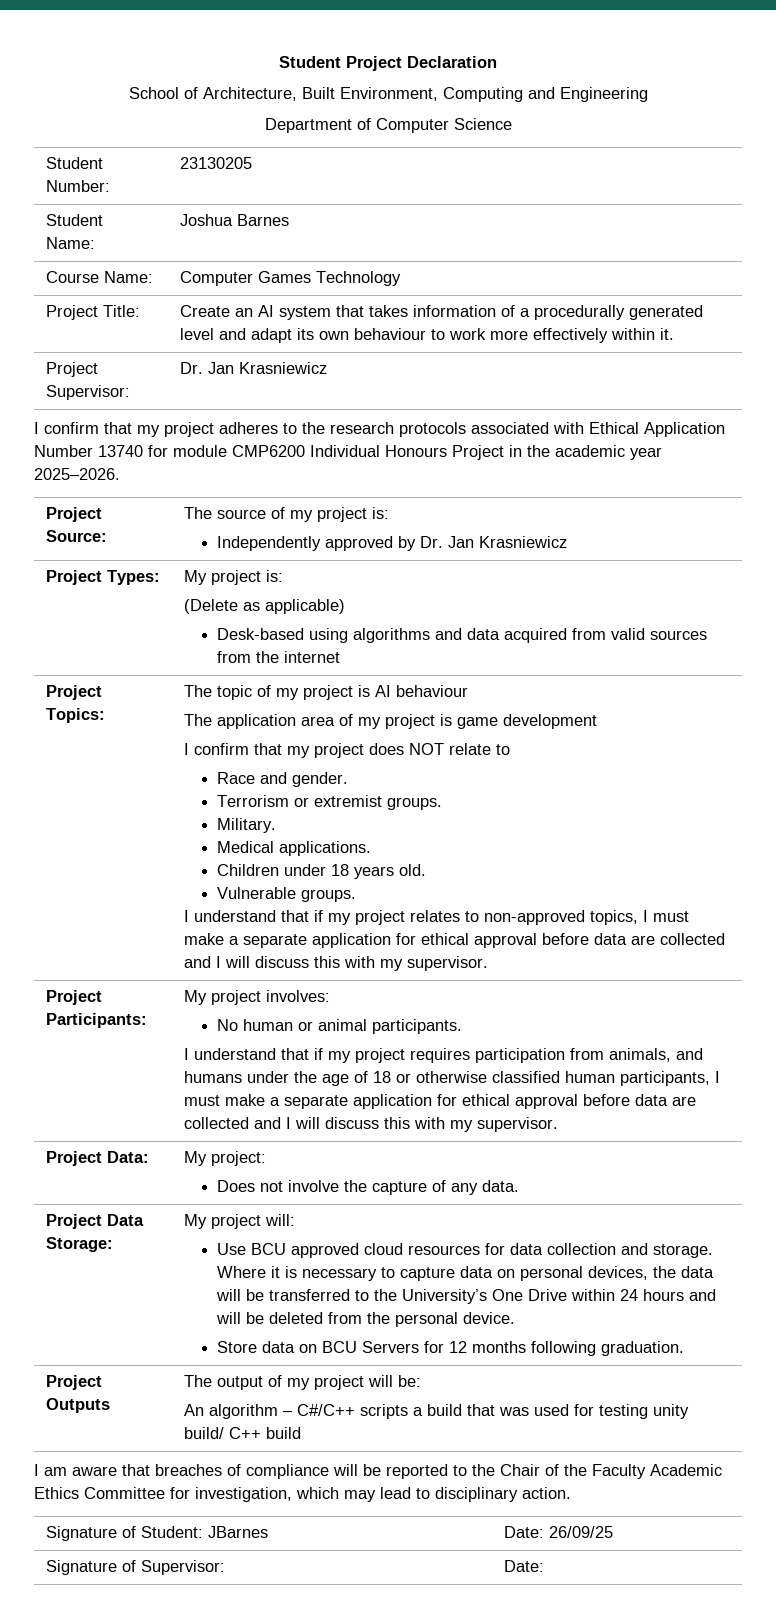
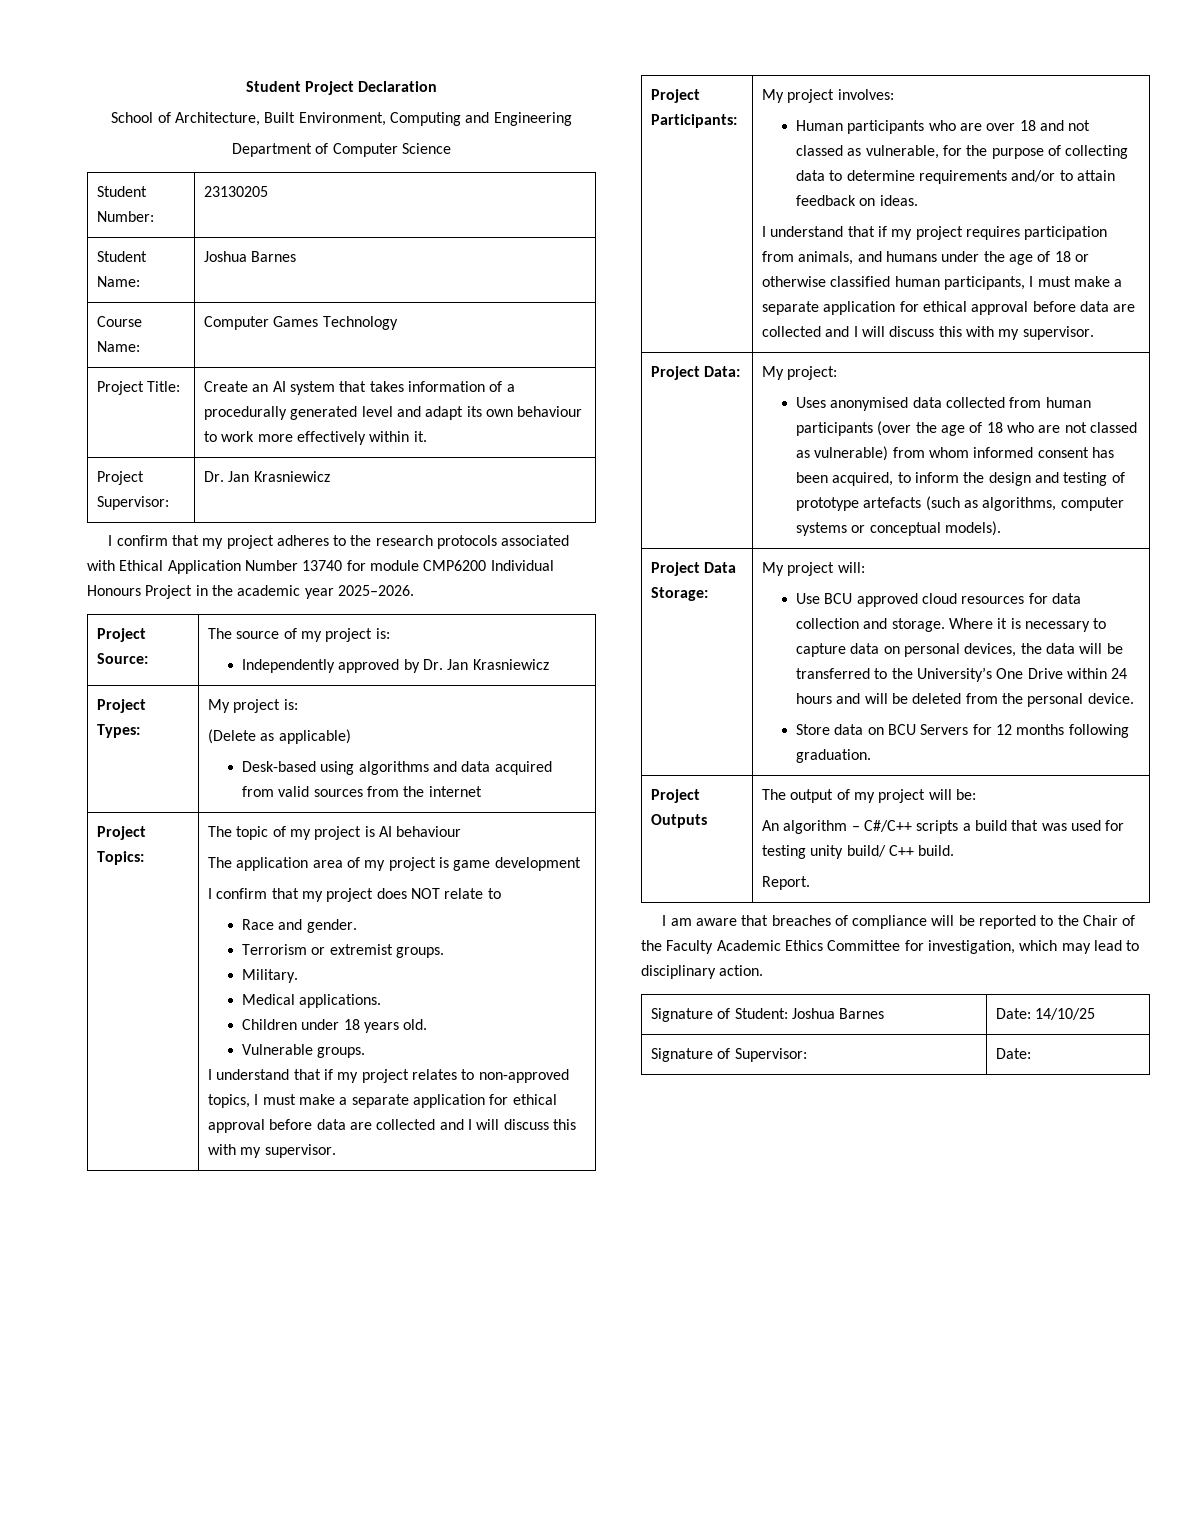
- No human or animal participants.
+ Human participants who are over 18 and not classed as vulnerable, for the purpose of collecting data to determine requirements and/or to attain feedback on ideas.
- Does not involve the capture of any data.
+ Uses anonymised data collected from human participants (over the age of 18 who are not classed as vulnerable) from whom informed consent has been acquired, to inform the design and testing of prototype artefacts (such as algorithms, computer systems or conceptual models).
  Project Outputs | The output of my project will be:
- An algorithm – C#/C++ scripts a build that was used for testing unity build/ C++ build
+ An algorithm – C#/C++ scripts a build that was used for testing unity build/ C++ build.
+ Report.
- Signature of Student: JBarnes | Date: 26/09/25
+ Signature of Student: Joshua Barnes | Date: 14/10/25

